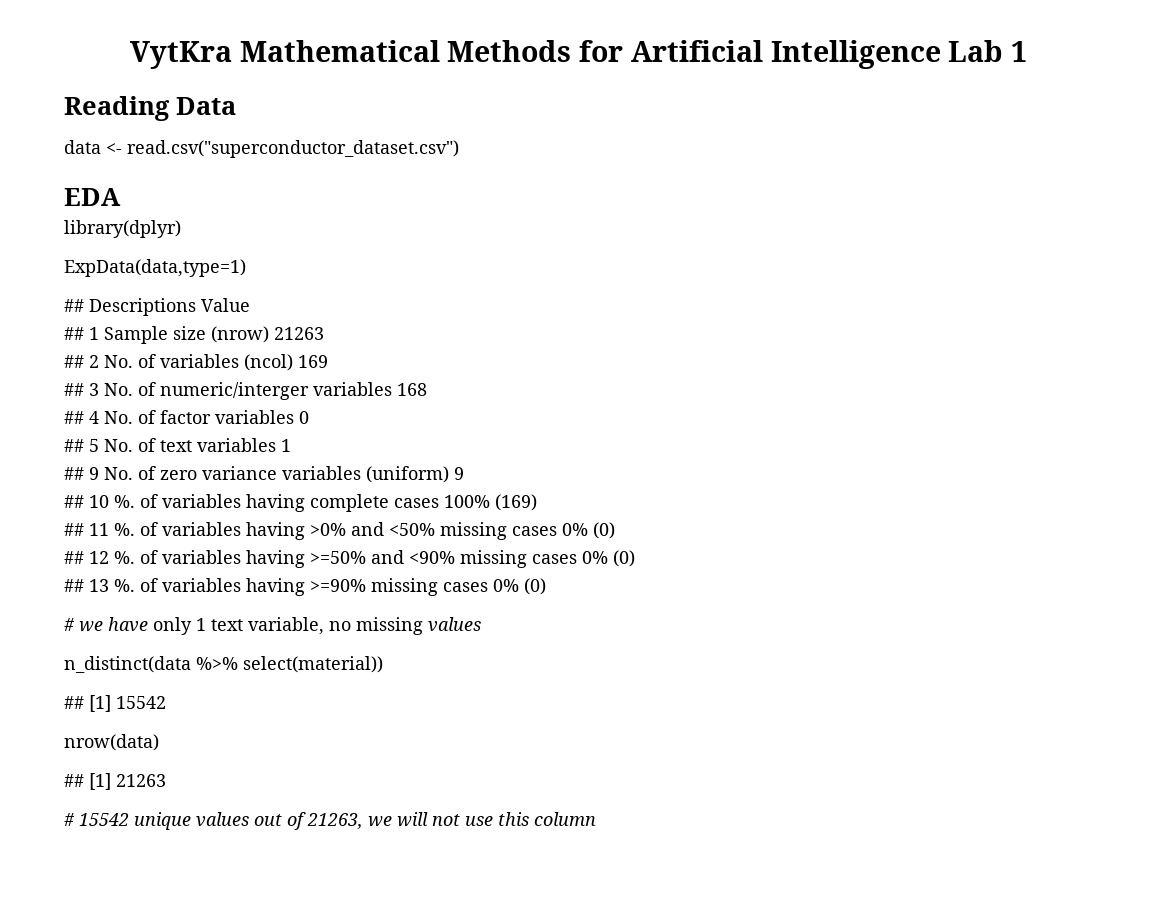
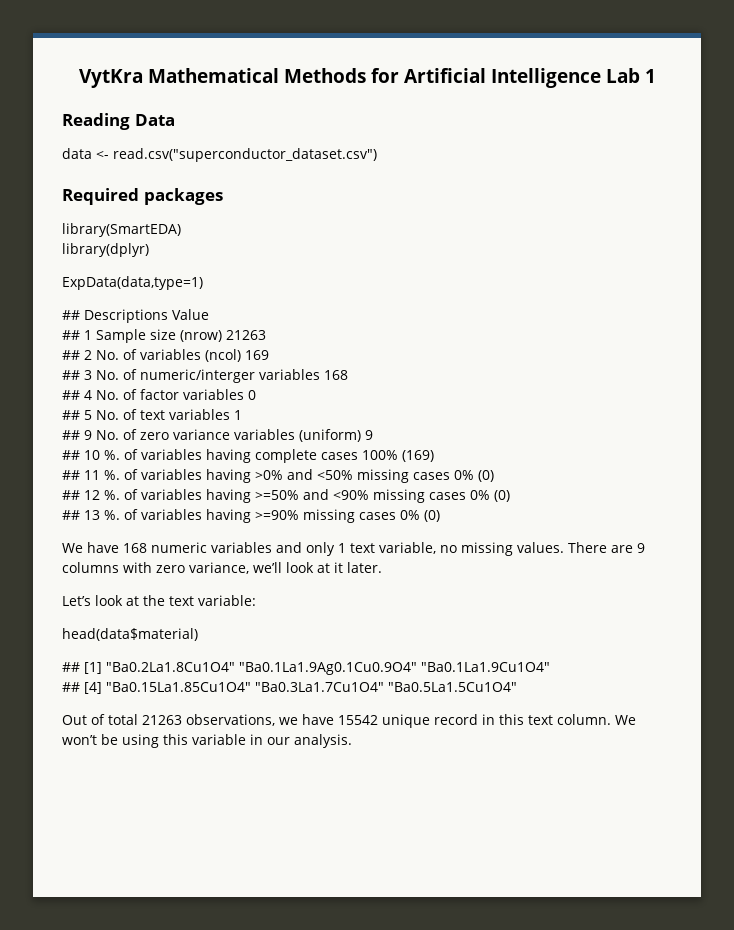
- EDA
+ Required packages
+ library(SmartEDA)
- # we have only 1 text variable, no missing values
- n_distinct(data %>% select(material))
- ## [1] 15542
- nrow(data)
- ## [1] 21263
- # 15542 unique values out of 21263, we will not use this column
+ We have 168 numeric variables and only 1 text variable, no missing values. There are 9 columns with zero variance, we’ll look at it later.
+ Let’s look at the text variable:
+ head(data$material)
+ ## [1] "Ba0.2La1.8Cu1O4" "Ba0.1La1.9Ag0.1Cu0.9O4" "Ba0.1La1.9Cu1O4"
+ ## [4] "Ba0.15La1.85Cu1O4" "Ba0.3La1.7Cu1O4" "Ba0.5La1.5Cu1O4"
+ Out of total 21263 observations, we have 15542 unique record in this text column. We won’t be using this variable in our analysis.

